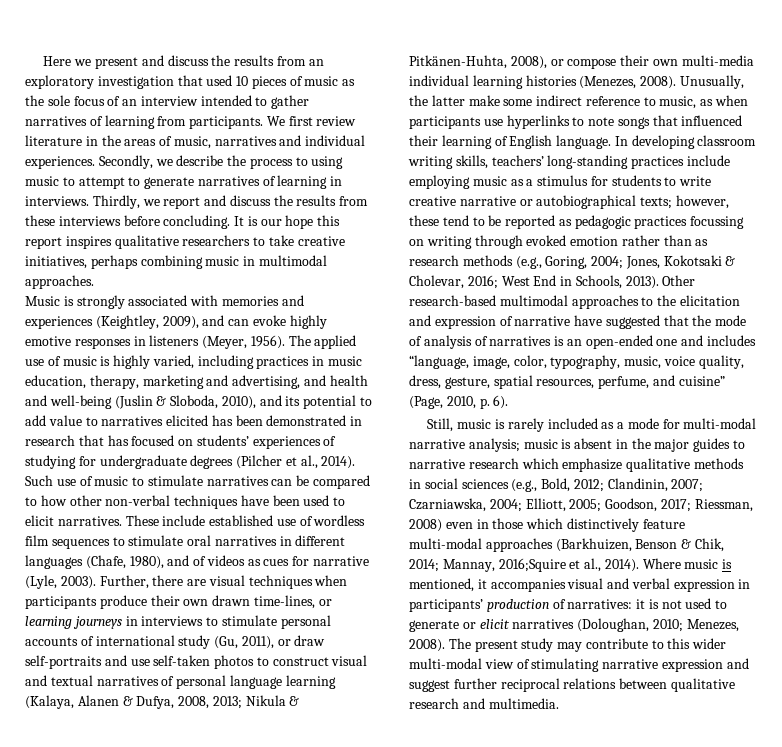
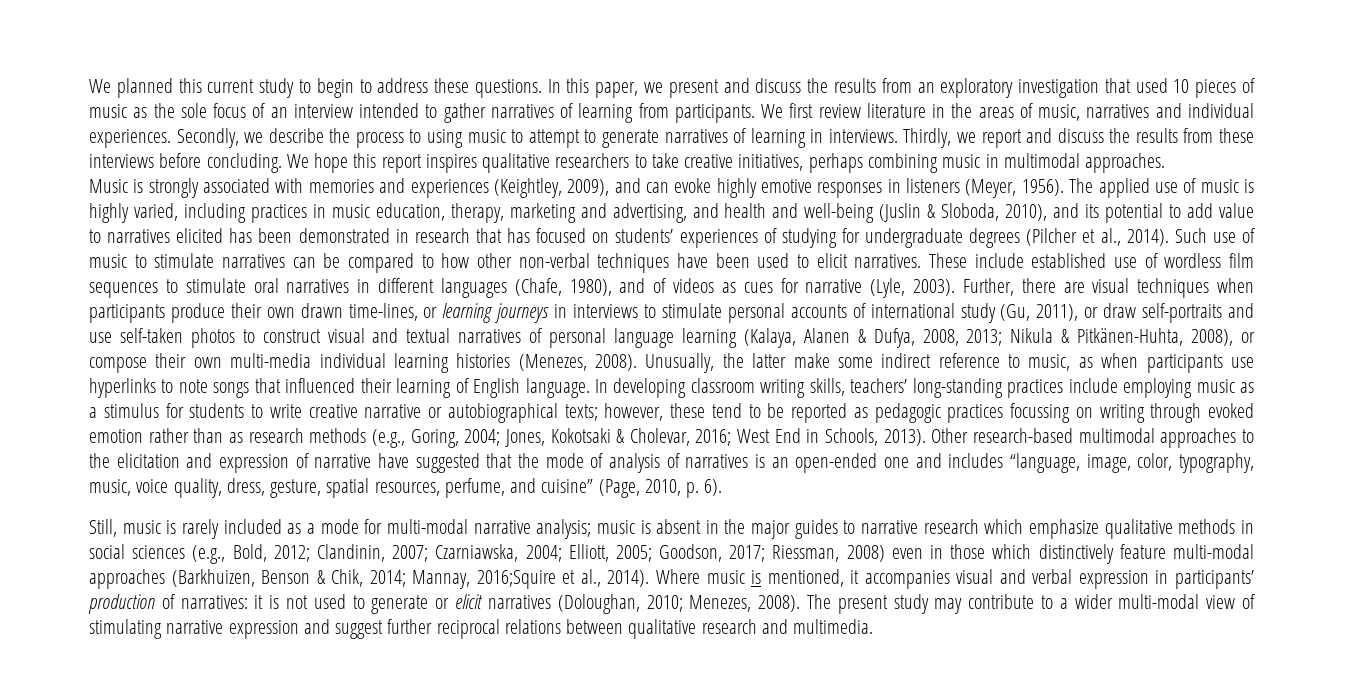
- Here we present and discuss the results from an exploratory investigation that used 10 pieces of music as the sole focus of an interview intended to gather narratives of learning from participants.
+ We planned this current study to begin to address these questions. In this paper, we present and discuss the results from an exploratory investigation that used 10 pieces of music as the sole focus of an interview intended to gather narratives of learning from participants.
- It is our hope this report inspires qualitative researchers to take creative initiatives, perhaps combining music in multimodal approaches.
+ We hope this report inspires qualitative researchers to take creative initiatives, perhaps combining music in multimodal approaches.
- The present study may contribute to this wider multi-modal view of stimulating narrative expression and suggest further reciprocal relations between qualitative research and multimedia.
+ The present study may contribute to a wider multi-modal view of stimulating narrative expression and suggest further reciprocal relations between qualitative research and multimedia.

